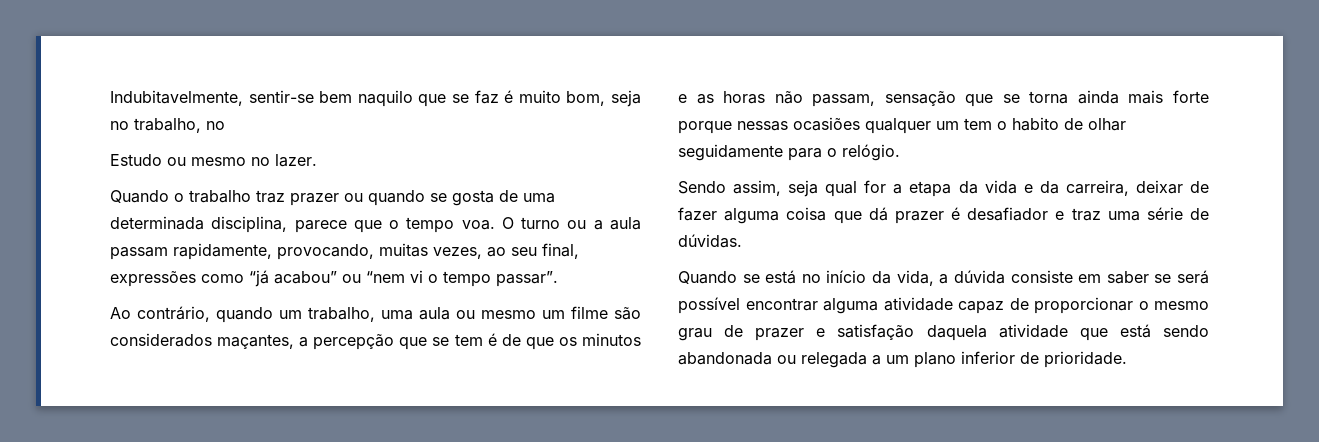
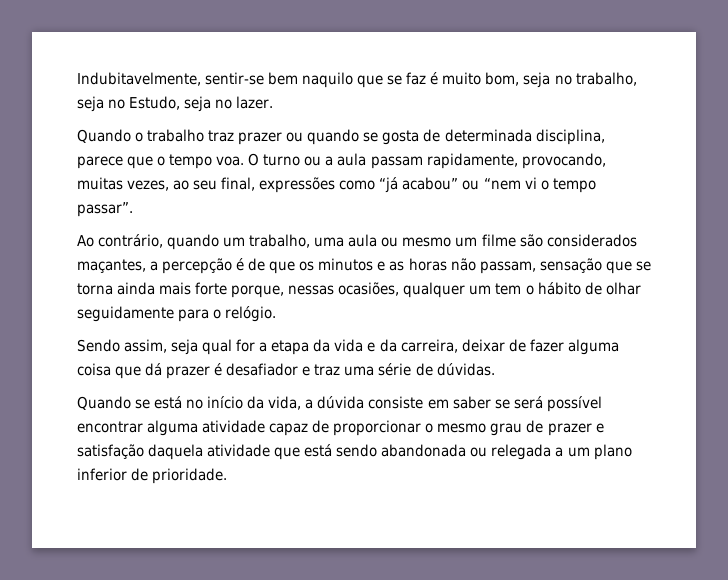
- Indubitavelmente, sentir-se bem naquilo que se faz é muito bom, seja no trabalho, no
- Estudo ou mesmo no lazer.
+ Indubitavelmente, sentir-se bem naquilo que se faz é muito bom, seja no trabalho, seja no Estudo, seja no lazer.
- Quando o trabalho traz prazer ou quando se gosta de uma determinada disciplina, parece que o tempo voa.
+ Quando o trabalho traz prazer ou quando se gosta de determinada disciplina, parece que o tempo voa.
- Ao contrário, quando um trabalho, uma aula ou mesmo um filme são considerados maçantes, a percepção que se tem é de que os minutos e as horas não passam, sensação que se torna ainda mais forte porque nessas ocasiões qualquer um tem o habito de olhar seguidamente para o relógio.
+ Ao contrário, quando um trabalho, uma aula ou mesmo um filme são considerados maçantes, a percepção é de que os minutos e as horas não passam, sensação que se torna ainda mais forte porque, nessas ocasiões, qualquer um tem o hábito de olhar seguidamente para o relógio.

